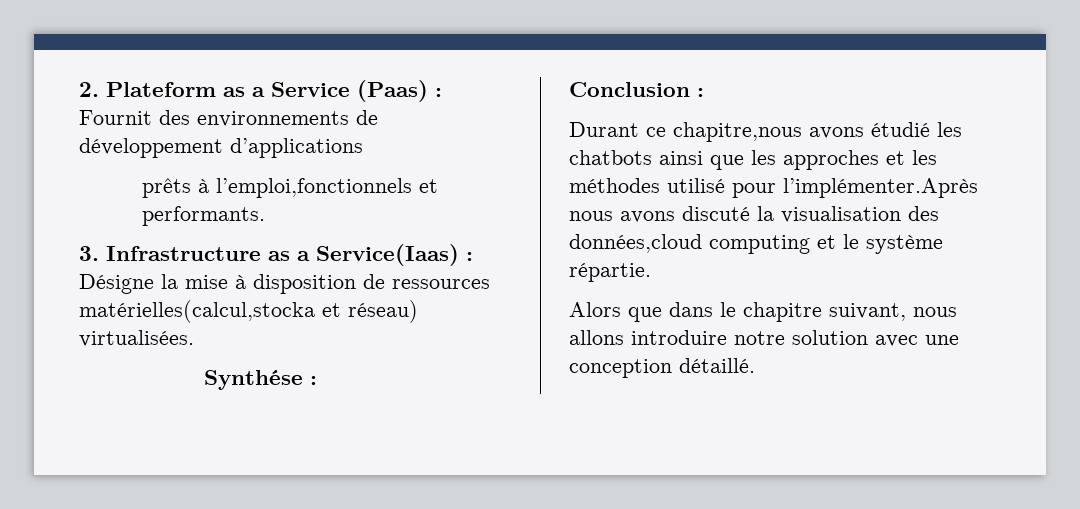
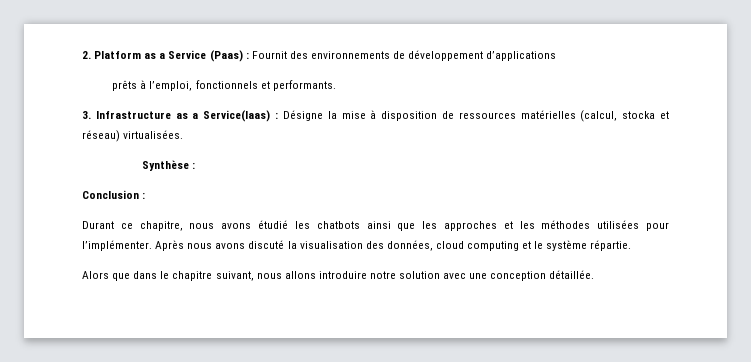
- 2. Plateform as a Service (Paas) : Fournit des environnements de développement d’applications
+ 2. Platform as a Service (Paas) : Fournit des environnements de développement d’applications
- prêts à l’emploi,fonctionnels et performants.
+ prêts à l’emploi, fonctionnels et performants.
- 3. Infrastructure as a Service(Iaas) : Désigne la mise à disposition de ressources matérielles(calcul,stocka et réseau) virtualisées.
+ 3. Infrastructure as a Service(Iaas) : Désigne la mise à disposition de ressources matérielles (calcul, stocka et réseau) virtualisées.
- Synthése :
+ Synthèse :
- Durant ce chapitre,nous avons étudié les chatbots ainsi que les approches et les méthodes utilisé pour l’implémenter.Après nous avons discuté la visualisation des données,cloud computing et le système répartie.
+ Durant ce chapitre, nous avons étudié les chatbots ainsi que les approches et les méthodes utilisées pour l’implémenter. Après nous avons discuté la visualisation des données, cloud computing et le système répartie.
- Alors que dans le chapitre suivant, nous allons introduire notre solution avec une conception détaillé.
+ Alors que dans le chapitre suivant, nous allons introduire notre solution avec une conception détaillée.

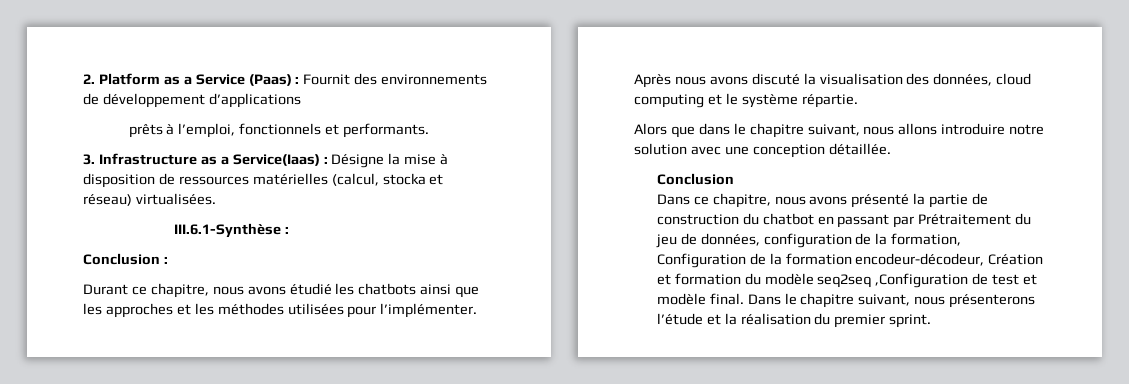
- Synthèse :
+ III.6.1-Synthèse :
  Alors que dans le chapitre suivant, nous allons introduire notre solution avec une conception détaillée.
+ Conclusion
+ Dans ce chapitre, nous avons présenté la partie de construction du chatbot en passant par Prétraitement du jeu de données, configuration de la formation, Configuration de la formation encodeur-décodeur, Création et formation du modèle seq2seq ,Configuration de test et modèle final. Dans le chapitre suivant, nous présenterons l’étude et la réalisation du premier sprint.

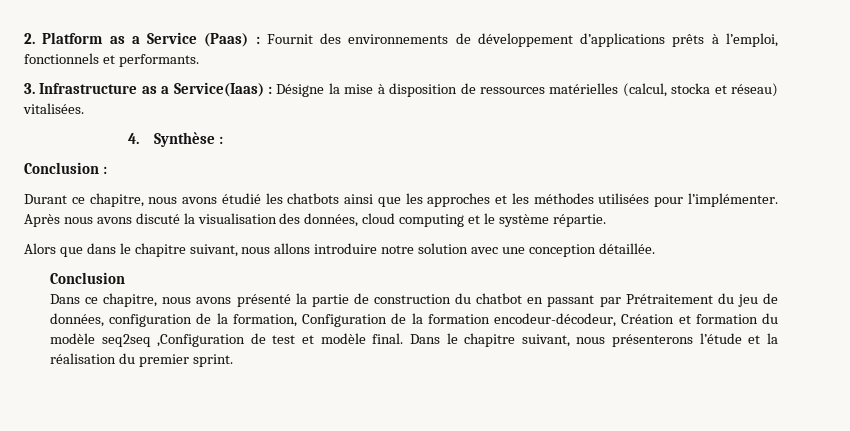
- 2. Platform as a Service (Paas) : Fournit des environnements de développement d’applications
- prêts à l’emploi, fonctionnels et performants.
+ 2. Platform as a Service (Paas) : Fournit des environnements de développement d’applications prêts à l’emploi, fonctionnels et performants.
- 3. Infrastructure as a Service(Iaas) : Désigne la mise à disposition de ressources matérielles (calcul, stocka et réseau) virtualisées.
- III.6.1-Synthèse :
+ 3. Infrastructure as a Service(Iaas) : Désigne la mise à disposition de ressources matérielles (calcul, stocka et réseau) vitalisées.
+ 4. Synthèse :

